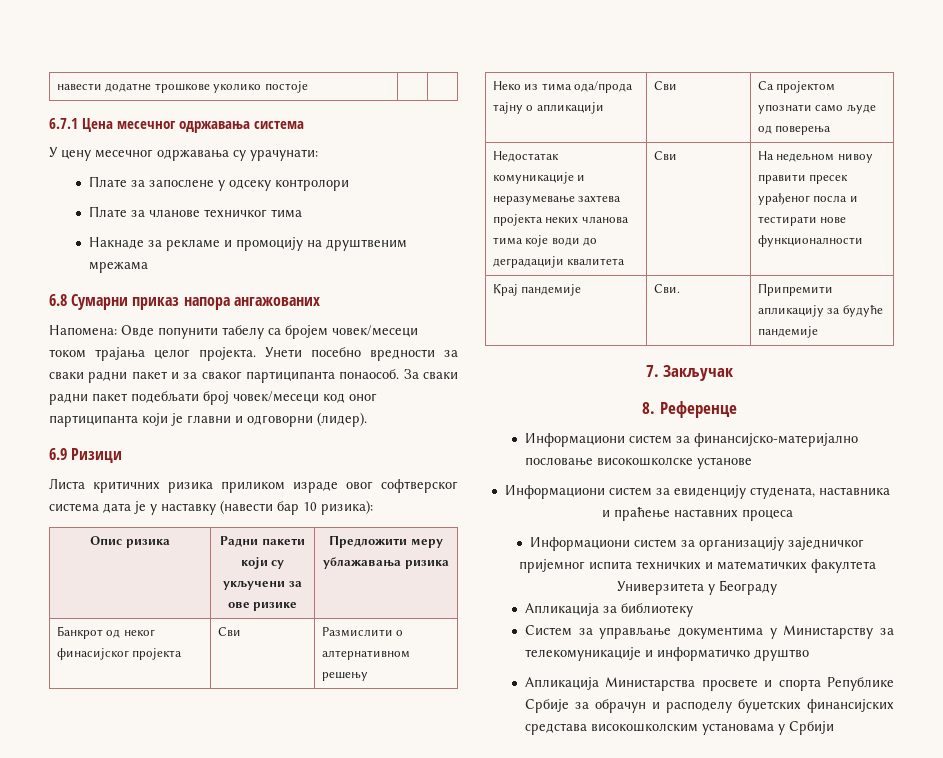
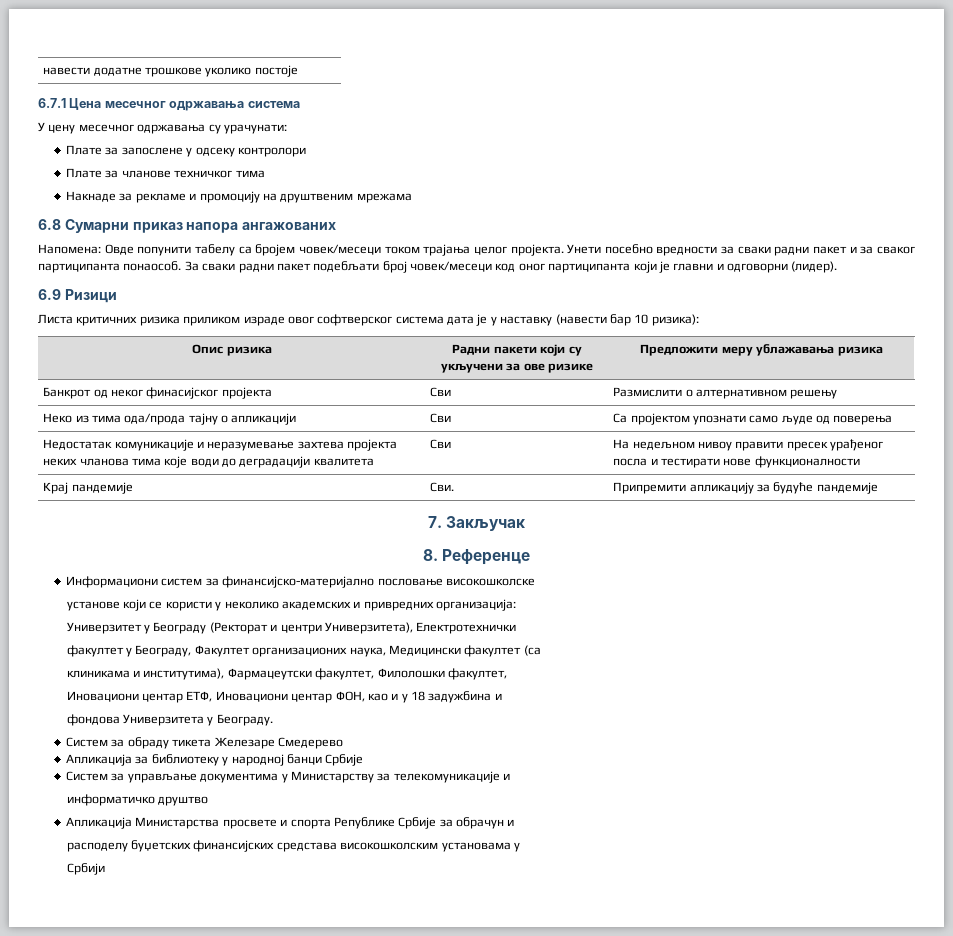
- Информациони систем за финансијско-материјално пословање високошколске установе
- Информациони систем за евиденцију студената, наставника и праћење наставних процеса
- Информациони систем за организацију заједничког пријемног испита техничких и математичких факултета Универзитета у Београду
+ Информациони систем за финансијско-материјално пословање високошколске
+ установе који се користи у неколико академских и привредних организација:
+ Универзитет у Београду (Ректорат и центри Универзитета), Електротехнички
+ факултет у Београду, Факултет организационих наука, Медицински факултет (са
+ клиникама и институтима), Фармацеутски факултет, Филолошки факултет,
+ Иновациони центар ЕТФ, Иновациони центар ФОН, као и у 18 задужбина и
+ фондова Универзитета у Београду.
+ Систем за обраду тикета Железаре Смедерево
- Апликација за библиотеку
+ Апликација за библиотеку у народној банци Србије
- Систем за управљање документима у Министарству за телекомуникације и информатичко друштво
+ Систем за управљање документима у Министарству за телекомуникације и
+ информатичко друштво
- Апликација Министарства просвете и спорта Републике Србије за обрачун и расподелу буџетских финансијских средстава високошколским установама у Србији
+ Апликација Министарства просвете и спорта Републике Србије за обрачун и
+ расподелу буџетских финансијских средстава високошколским установама у
+ Србији

